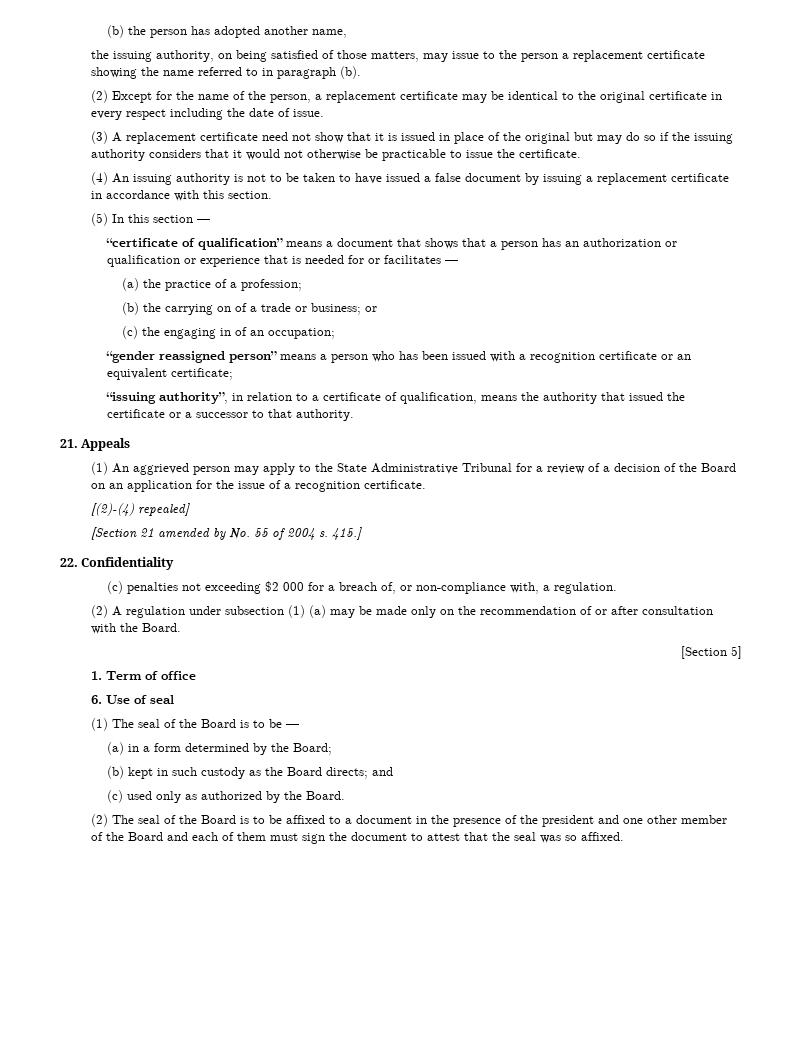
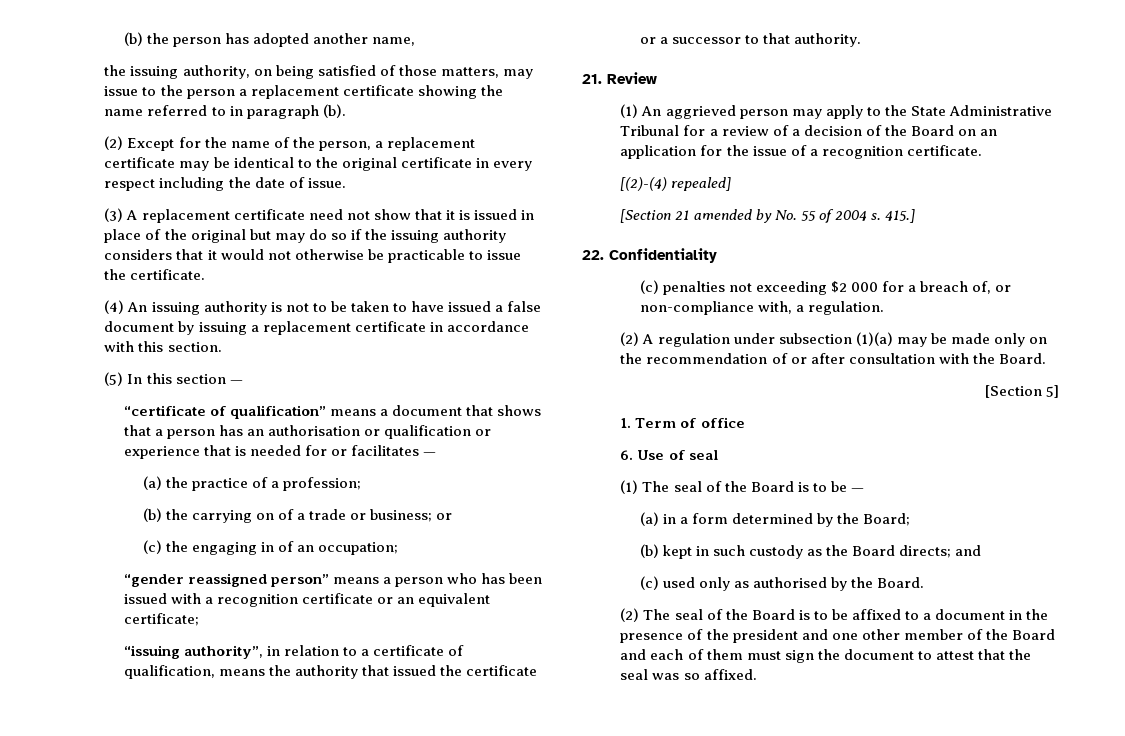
- “certificate of qualification” means a document that shows that a person has an authorization or qualification or experience that is needed for or facilitates —
+ “certificate of qualification” means a document that shows that a person has an authorisation or qualification or experience that is needed for or facilitates —
- 21. Appeals
+ 21. Review
- (2) A regulation under subsection (1) (a) may be made only on the recommendation of or after consultation with the Board.
+ (2) A regulation under subsection (1)(a) may be made only on the recommendation of or after consultation with the Board.
- (c) used only as authorized by the Board.
+ (c) used only as authorised by the Board.

